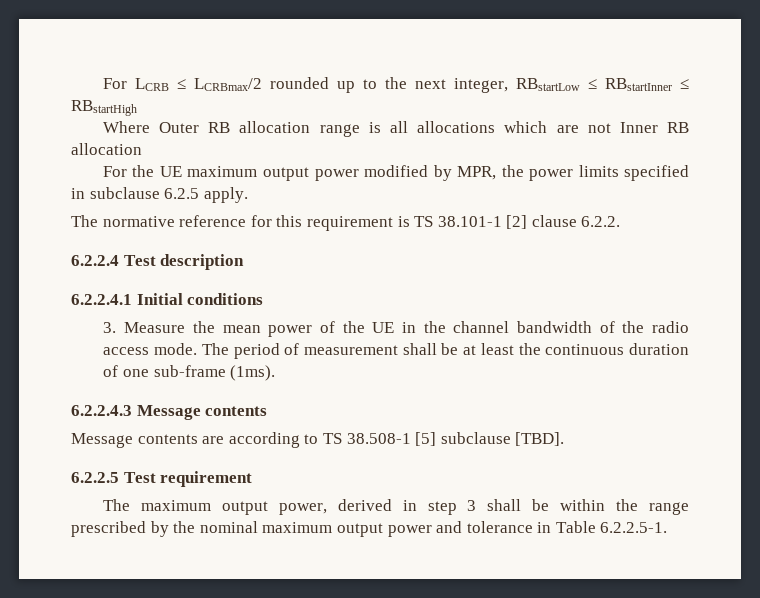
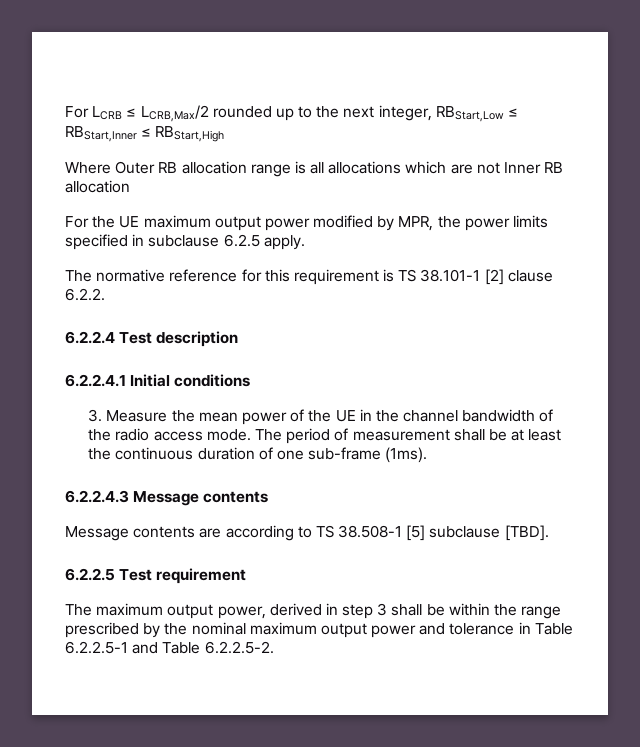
- For LCRB ≤ LCRBmax/2 rounded up to the next integer, RBstartLow ≤ RBstartInner ≤ RBstartHigh
+ For LCRB ≤ LCRB,Max/2 rounded up to the next integer, RBStart,Low ≤ RBStart,Inner ≤ RBStart,High
- The maximum output power, derived in step 3 shall be within the range prescribed by the nominal maximum output power and tolerance in Table 6.2.2.5-1.
+ The maximum output power, derived in step 3 shall be within the range prescribed by the nominal maximum output power and tolerance in Table 6.2.2.5-1 and Table 6.2.2.5-2.

